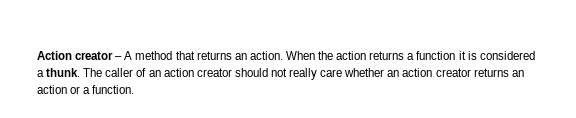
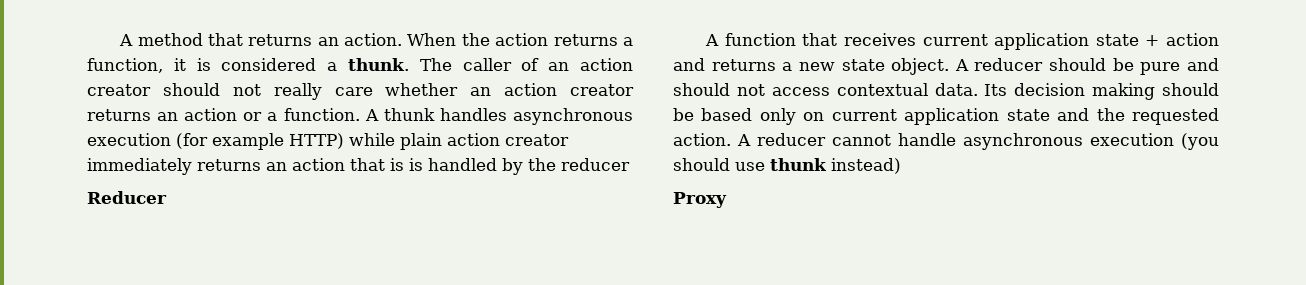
- Action creator – A method that returns an action.
+ A method that returns an action.
- When the action returns a function it is considered a thunk.
+ When the action returns a function, it is considered a thunk.
+ A thunk handles asynchronous execution (for example HTTP) while plain action creator immediately returns an action that is is handled by the reducer
+ Reducer
+ A function that receives current application state + action and returns a new state object. A reducer should be pure and should not access contextual data. Its decision making should be based only on current application state and the requested action. A reducer cannot handle asynchronous execution (you should use thunk instead)
+ Proxy

